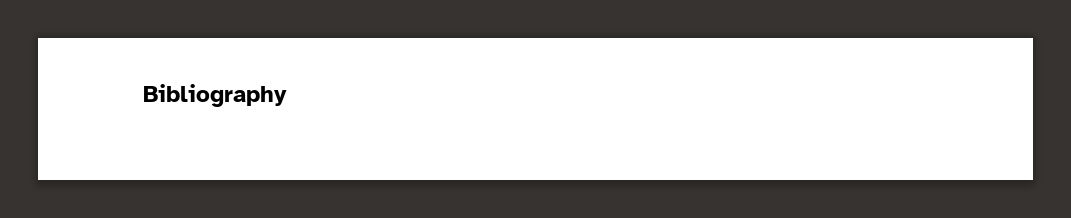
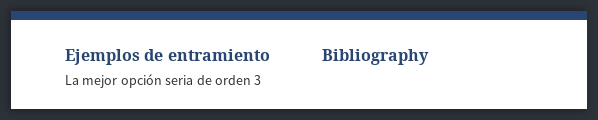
+ Ejemplos de entramiento
+ La mejor opción seria de orden 3

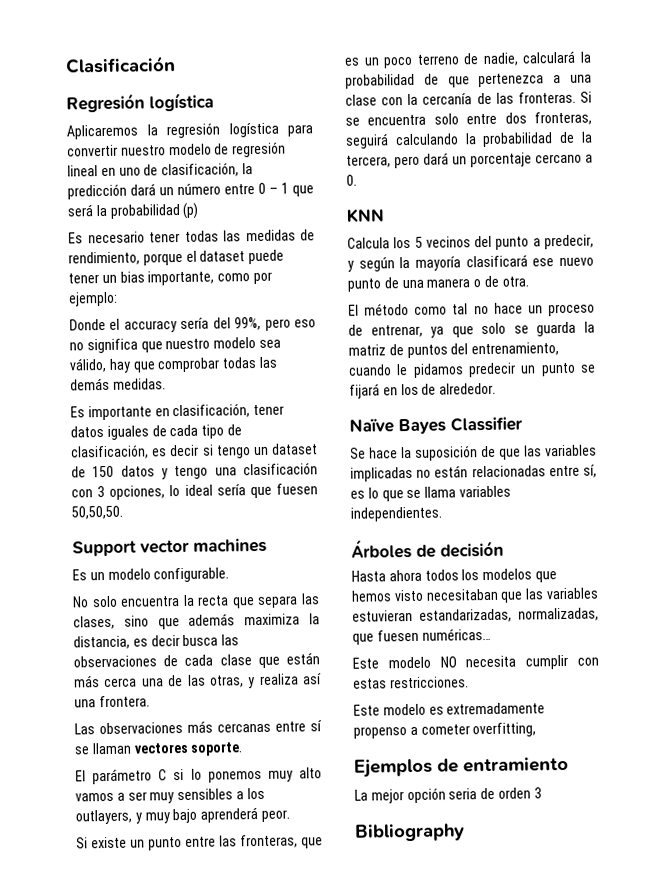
+ Clasificación
+ Regresión logística
+ Aplicaremos la regresión logística para convertir nuestro modelo de regresión lineal en uno de clasificación, la predicción dará un número entre 0 – 1 que será la probabilidad (p)
+ Es necesario tener todas las medidas de rendimiento, porque el dataset puede tener un bias importante, como por ejemplo:
+ Donde el accuracy sería del 99%, pero eso no significa que nuestro modelo sea válido, hay que comprobar todas las demás medidas.
+ Es importante en clasificación, tener datos iguales de cada tipo de clasificación, es decir si tengo un dataset de 150 datos y tengo una clasificación con 3 opciones, lo ideal sería que fuesen 50,50,50.
+ Support vector machines
+ Es un modelo configurable.
+ No solo encuentra la recta que separa las clases, sino que además maximiza la distancia, es decir busca las observaciones de cada clase que están más cerca una de las otras, y realiza así una frontera.
+ Las observaciones más cercanas entre sí se llaman vectores soporte.
+ El parámetro C si lo ponemos muy alto vamos a ser muy sensibles a los outlayers, y muy bajo aprenderá peor.
+ Si existe un punto entre las fronteras, que es un poco terreno de nadie, calculará la probabilidad de que pertenezca a una clase con la cercanía de las fronteras. Si se encuentra solo entre dos fronteras, seguirá calculando la probabilidad de la tercera, pero dará un porcentaje cercano a 0.
+ KNN
+ Calcula los 5 vecinos del punto a predecir, y según la mayoría clasificará ese nuevo punto de una manera o de otra.
+ El método como tal no hace un proceso de entrenar, ya que solo se guarda la matriz de puntos del entrenamiento, cuando le pidamos predecir un punto se fijará en los de alrededor.
+ Naïve Bayes Classifier
+ Se hace la suposición de que las variables implicadas no están relacionadas entre sí, es lo que se llama variables independientes.
+ Árboles de decisión
+ Hasta ahora todos los modelos que hemos visto necesitaban que las variables estuvieran estandarizadas, normalizadas, que fuesen numéricas…
+ Este modelo NO necesita cumplir con estas restricciones.
+ Este modelo es extremadamente propenso a cometer overfitting,

